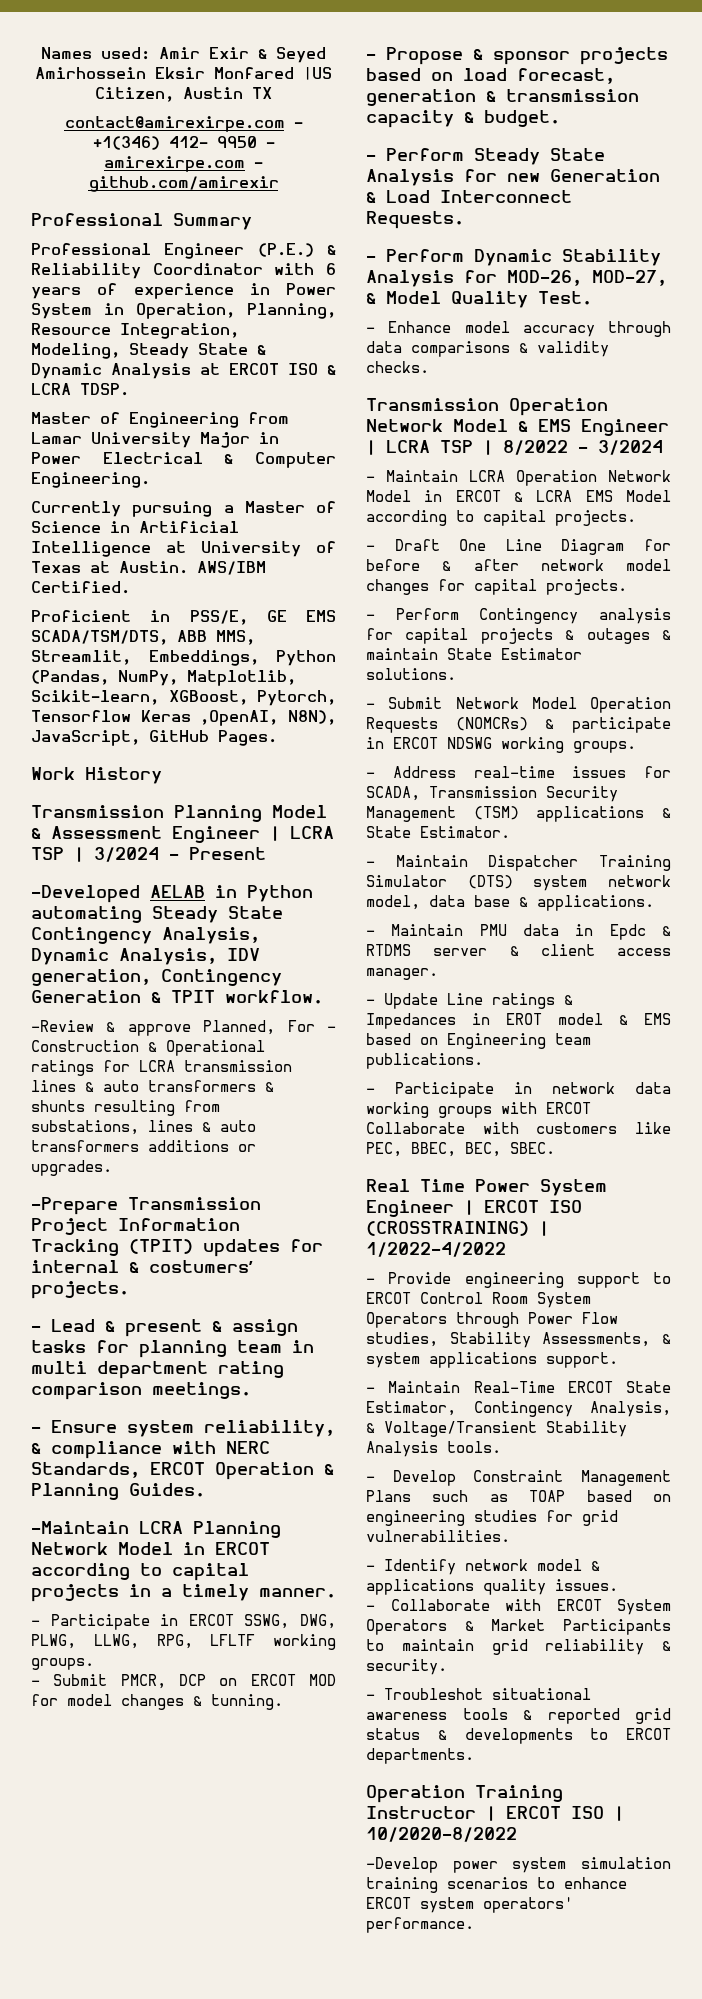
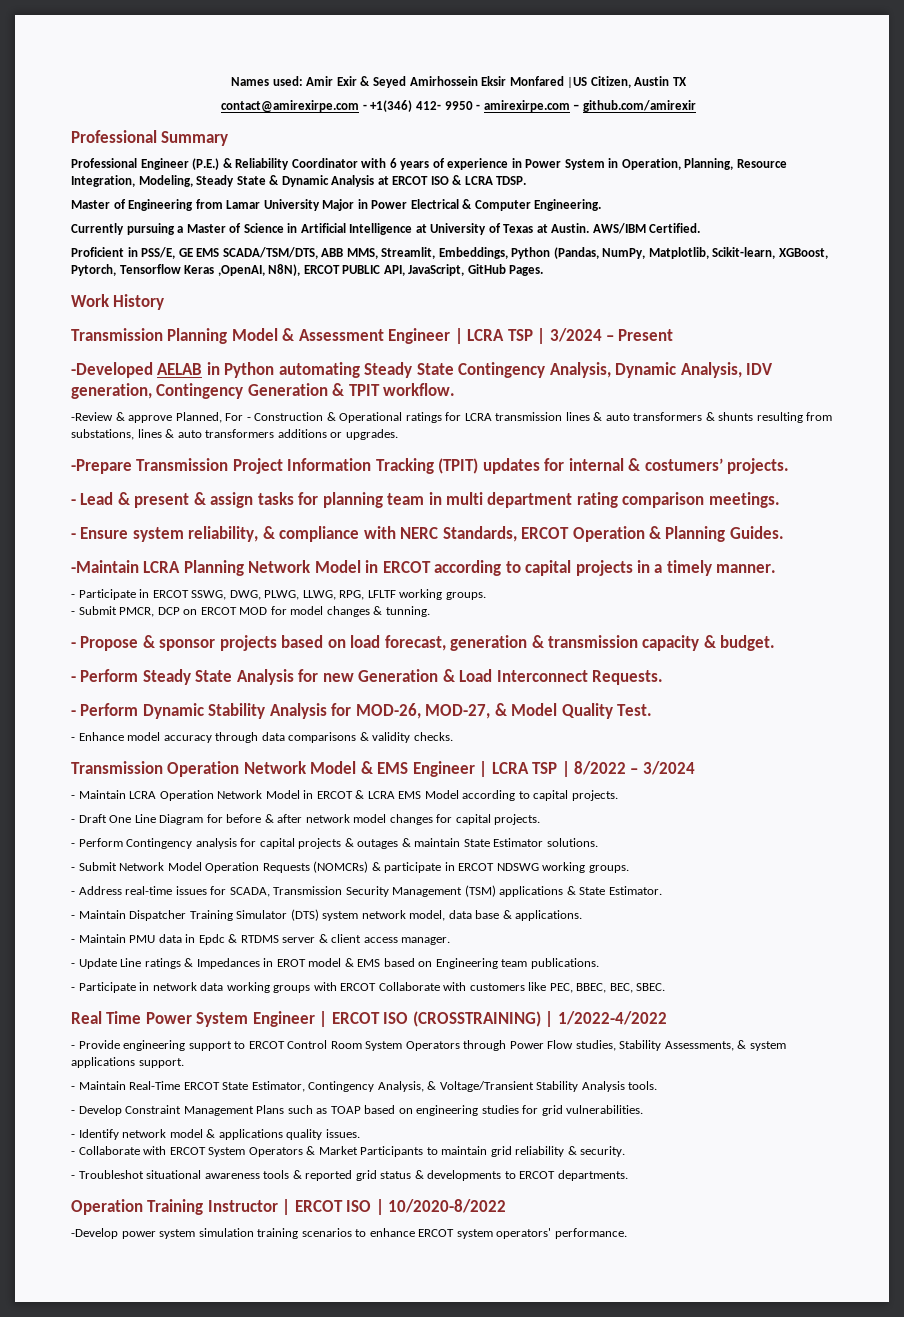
- Proficient in PSS/E, GE EMS SCADA/TSM/DTS, ABB MMS, Streamlit, Embeddings, Python (Pandas, NumPy, Matplotlib, Scikit-learn, XGBoost, Pytorch, Tensorflow Keras ,OpenAI, N8N), JavaScript, GitHub Pages.
+ Proficient in PSS/E, GE EMS SCADA/TSM/DTS, ABB MMS, Streamlit, Embeddings, Python (Pandas, NumPy, Matplotlib, Scikit-learn, XGBoost, Pytorch, Tensorflow Keras ,OpenAI, N8N), ERCOT PUBLIC API, JavaScript, GitHub Pages.

